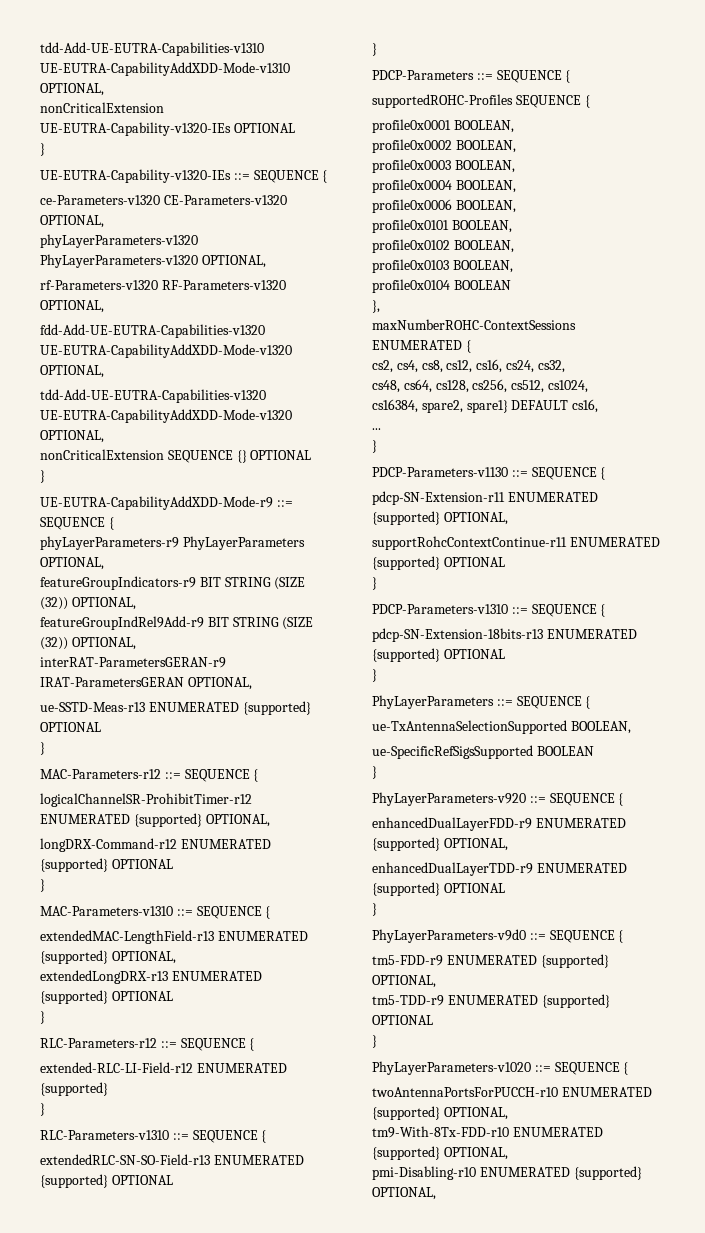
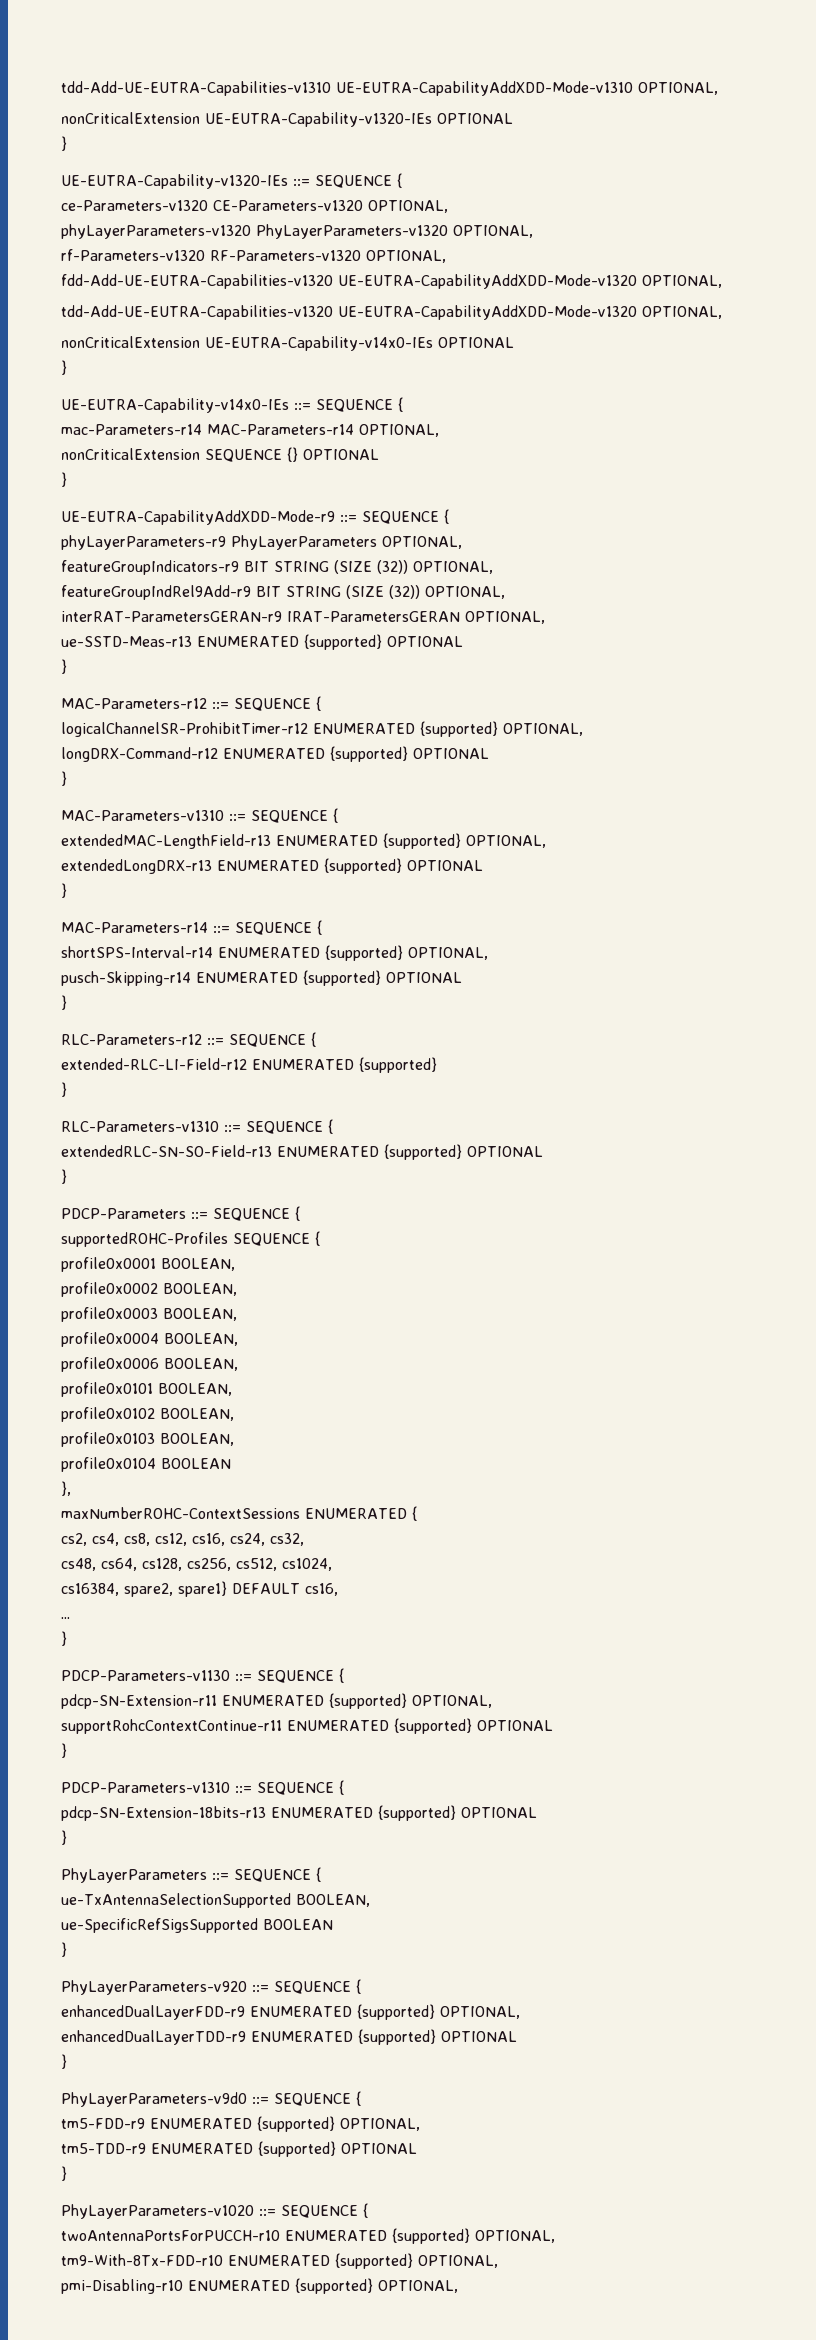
+ nonCriticalExtension UE-EUTRA-Capability-v14x0-IEs OPTIONAL
+ }
+ UE-EUTRA-Capability-v14x0-IEs ::= SEQUENCE {
+ mac-Parameters-r14 MAC-Parameters-r14 OPTIONAL,
+ MAC-Parameters-r14 ::= SEQUENCE {
+ shortSPS-Interval-r14 ENUMERATED {supported} OPTIONAL,
+ pusch-Skipping-r14 ENUMERATED {supported} OPTIONAL
+ }

